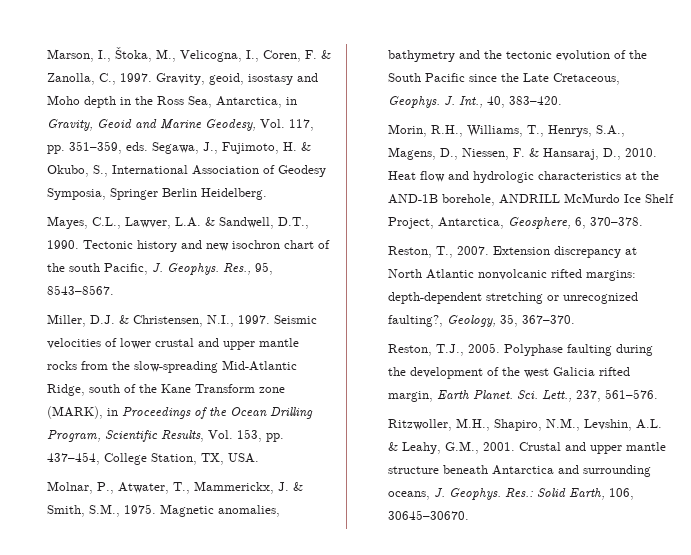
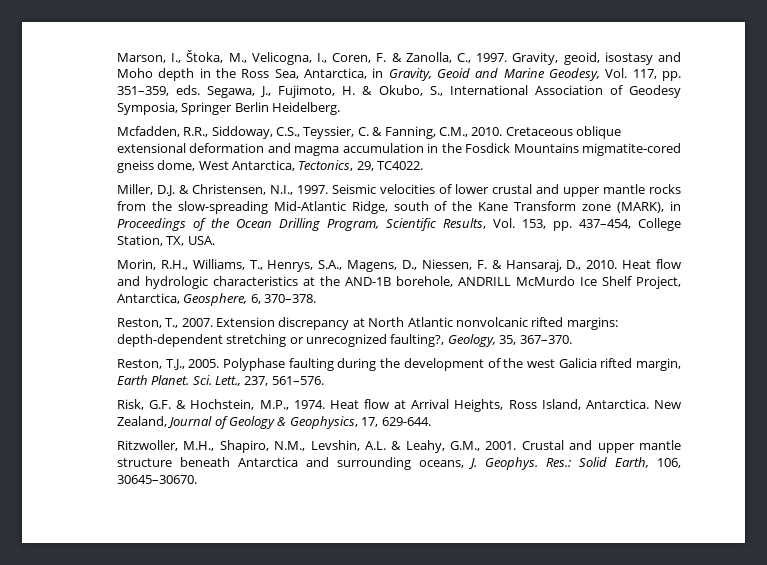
- Mayes, C.L., Lawver, L.A. & Sandwell, D.T., 1990. Tectonic history and new isochron chart of the south Pacific, J. Geophys. Res., 95, 8543–8567.
+ Mcfadden, R.R., Siddoway, C.S., Teyssier, C. & Fanning, C.M., 2010. Cretaceous oblique extensional deformation and magma accumulation in the Fosdick Mountains migmatite-cored gneiss dome, West Antarctica, Tectonics, 29, TC4022.
- Molnar, P., Atwater, T., Mammerickx, J. & Smith, S.M., 1975. Magnetic anomalies, bathymetry and the tectonic evolution of the South Pacific since the Late Cretaceous, Geophys. J. Int., 40, 383–420.
+ Risk, G.F. & Hochstein, M.P., 1974. Heat flow at Arrival Heights, Ross Island, Antarctica. New Zealand, Journal of Geology & Geophysics, 17, 629-644.

